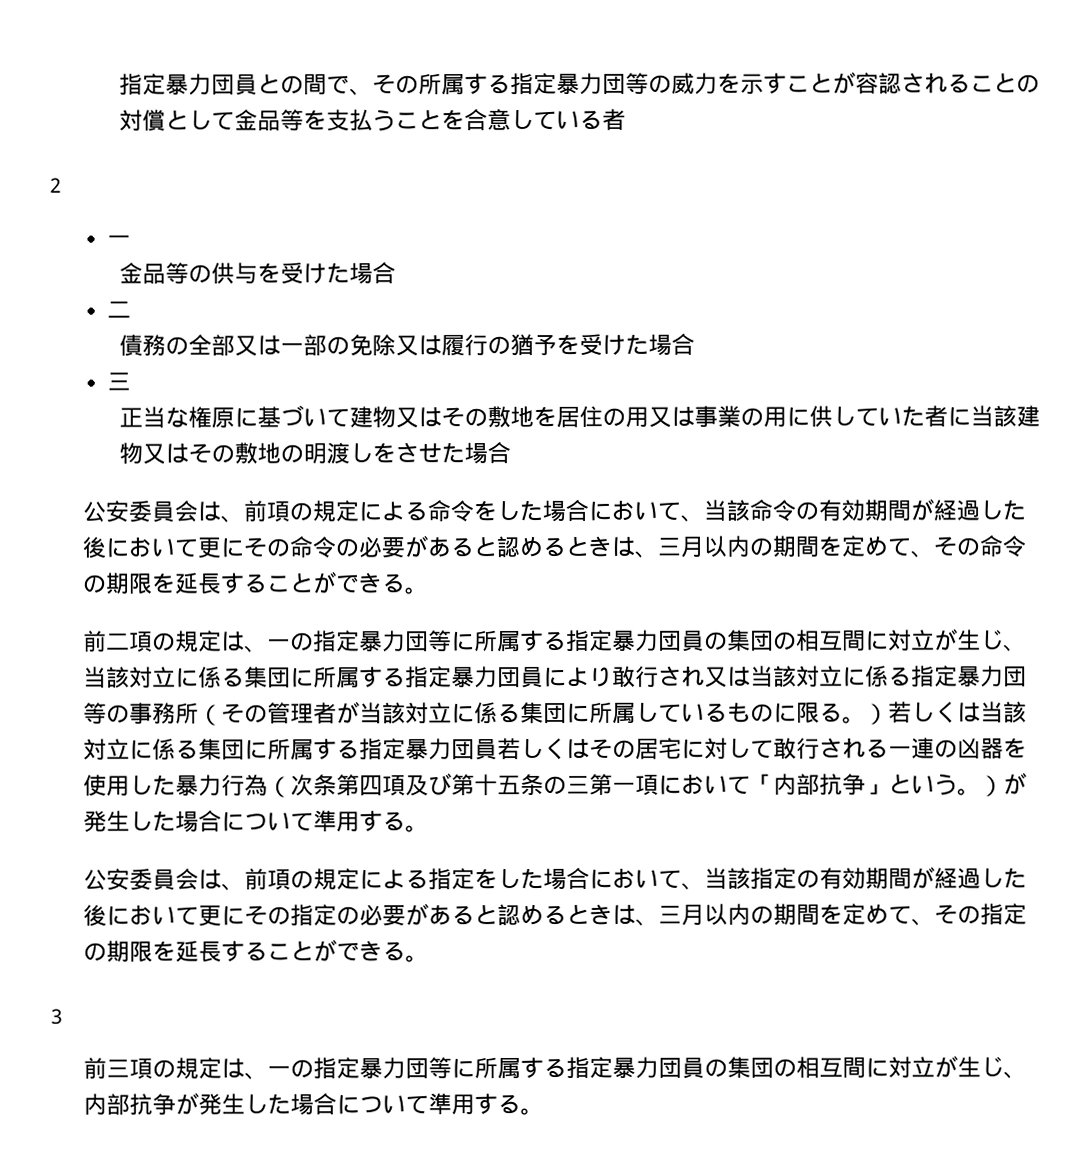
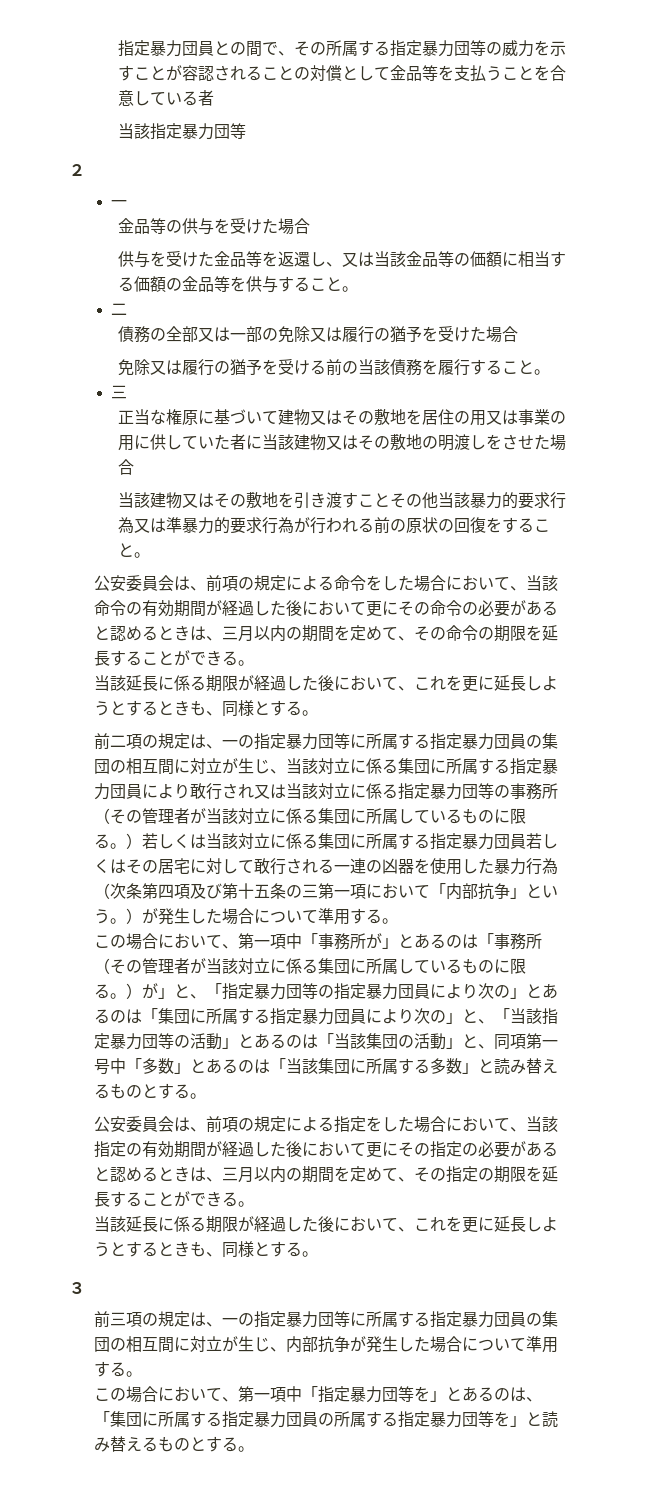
  指定暴力団員との間で、その所属する指定暴力団等の威力を示すことが容認されることの対償として金品等を支払うことを合意している者
+ 当該指定暴力団等
+ 供与を受けた金品等を返還し、又は当該金品等の価額に相当する価額の金品等を供与すること。
+ 免除又は履行の猶予を受ける前の当該債務を履行すること。
+ 当該建物又はその敷地を引き渡すことその他当該暴力的要求行為又は準暴力的要求行為が行われる前の原状の回復をすること。
  公安委員会は、前項の規定による命令をした場合において、当該命令の有効期間が経過した後において更にその命令の必要があると認めるときは、三月以内の期間を定めて、その命令の期限を延長することができる。
+ 当該延長に係る期限が経過した後において、これを更に延長しようとするときも、同様とする。
+ この場合において、第一項中「事務所が」とあるのは「事務所（その管理者が当該対立に係る集団に所属しているものに限る。）が」と、「指定暴力団等の指定暴力団員により次の」とあるのは「集団に所属する指定暴力団員により次の」と、「当該指定暴力団等の活動」とあるのは「当該集団の活動」と、同項第一号中「多数」とあるのは「当該集団に所属する多数」と読み替えるものとする。
  公安委員会は、前項の規定による指定をした場合において、当該指定の有効期間が経過した後において更にその指定の必要があると認めるときは、三月以内の期間を定めて、その指定の期限を延長することができる。
+ 当該延長に係る期限が経過した後において、これを更に延長しようとするときも、同様とする。
+ この場合において、第一項中「指定暴力団等を」とあるのは、「集団に所属する指定暴力団員の所属する指定暴力団等を」と読み替えるものとする。

